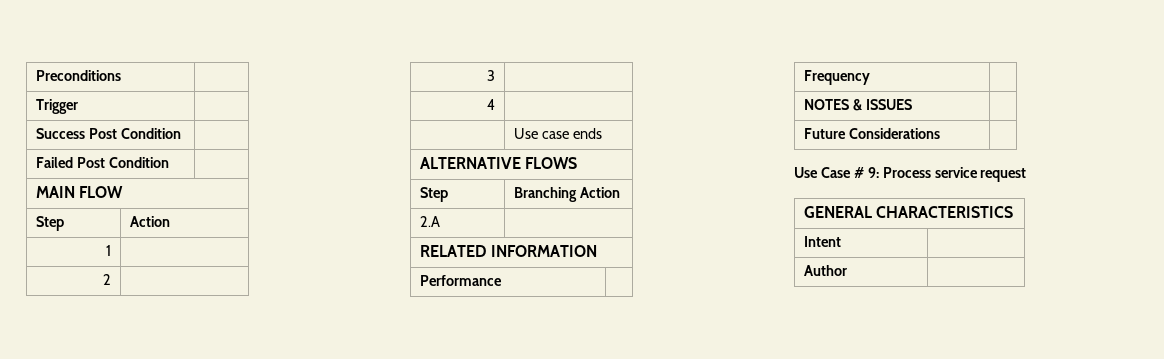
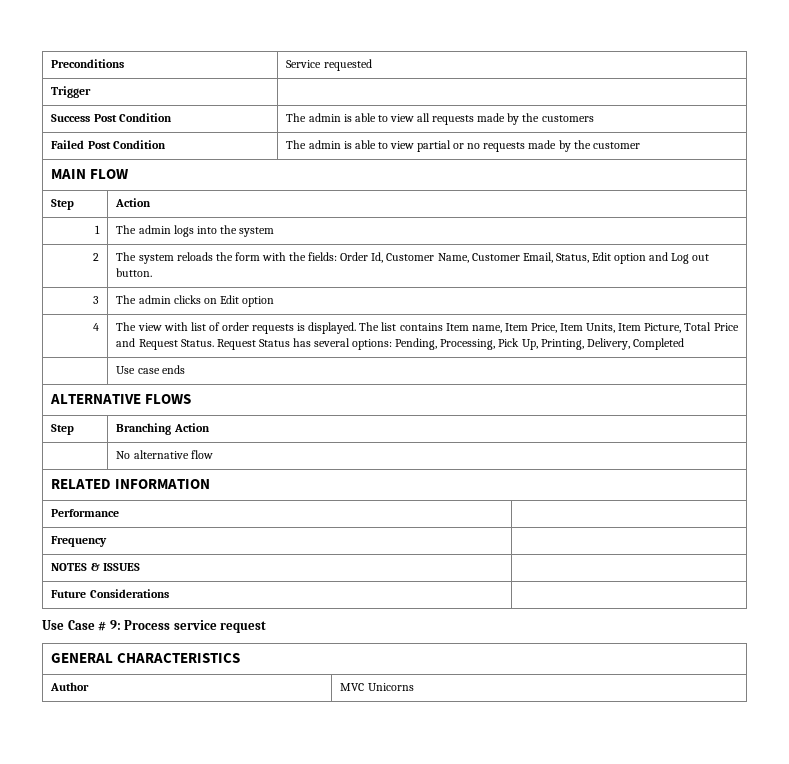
- Preconditions |
+ Preconditions | Service requested
- Success Post Condition |
- Failed Post Condition |
+ Success Post Condition | The admin is able to view all requests made by the customers
+ Failed Post Condition | The admin is able to view partial or no requests made by the customer
- 1 |
- 2 |
- 3 |
- 4 |
+ 1 | The admin logs into the system
+ 2 | The system reloads the form with the fields: Order Id, Customer Name, Customer Email, Status, Edit option and Log out button.
+ 3 | The admin clicks on Edit option
+ 4 | The view with list of order requests is displayed. The list contains Item name, Item Price, Item Units, Item Picture, Total Price and Request Status. Request Status has several options: Pending, Processing, Pick Up, Printing, Delivery, Completed
- 2.A |
+ | No alternative flow
- Intent |
- Author |
+ Author | MVC Unicorns

